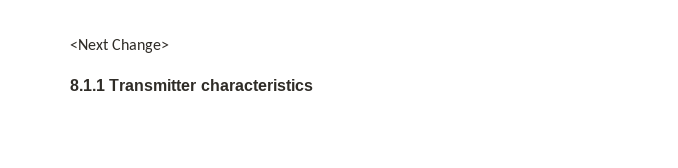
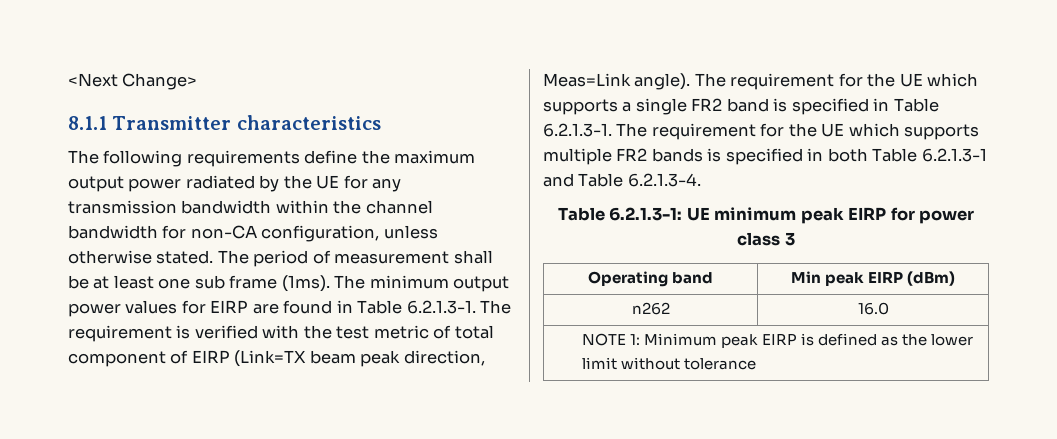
+ The following requirements define the maximum output power radiated by the UE for any transmission bandwidth within the channel bandwidth for non-CA configuration, unless otherwise stated. The period of measurement shall be at least one sub frame (1ms). The minimum output power values for EIRP are found in Table 6.2.1.3-1. The requirement is verified with the test metric of total component of EIRP (Link=TX beam peak direction, Meas=Link angle). The requirement for the UE which supports a single FR2 band is specified in Table 6.2.1.3-1. The requirement for the UE which supports multiple FR2 bands is specified in both Table 6.2.1.3-1 and Table 6.2.1.3-4.
+ Table 6.2.1.3-1: UE minimum peak EIRP for power class 3
+ Operating band | Min peak EIRP (dBm)
+ n262 | 16.0
+ NOTE 1: Minimum peak EIRP is defined as the lower limit without tolerance

